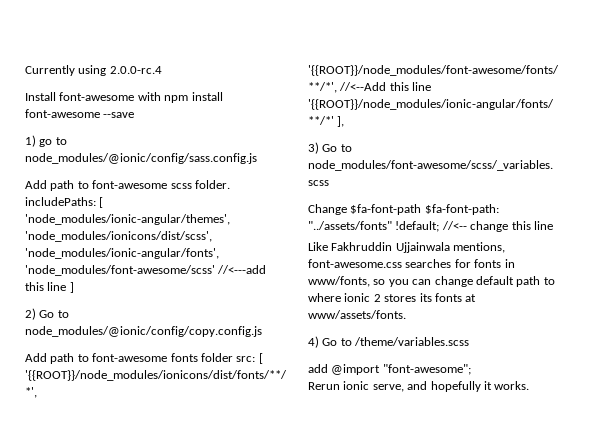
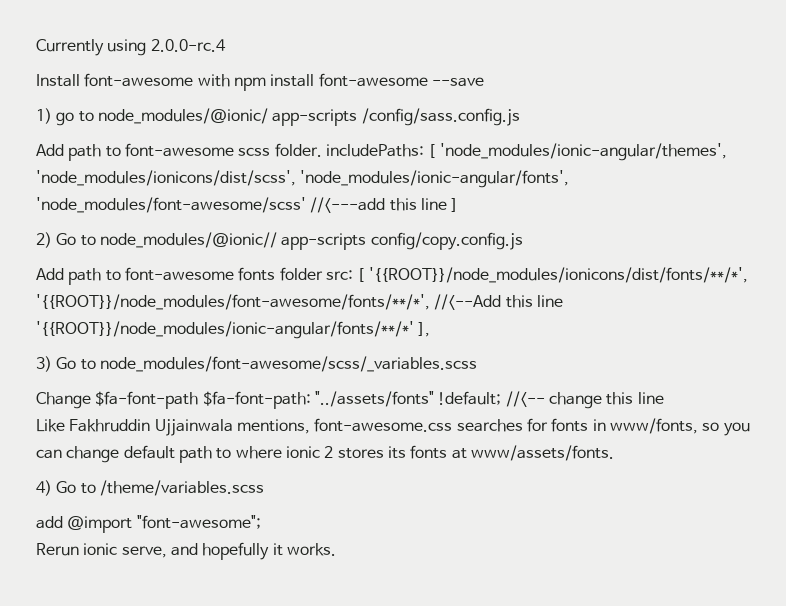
- 1) go to node_modules/@ionic/config/sass.config.js
+ 1) go to node_modules/@ionic/ app-scripts /config/sass.config.js
- 2) Go to node_modules/@ionic/config/copy.config.js
+ 2) Go to node_modules/@ionic// app-scripts config/copy.config.js

